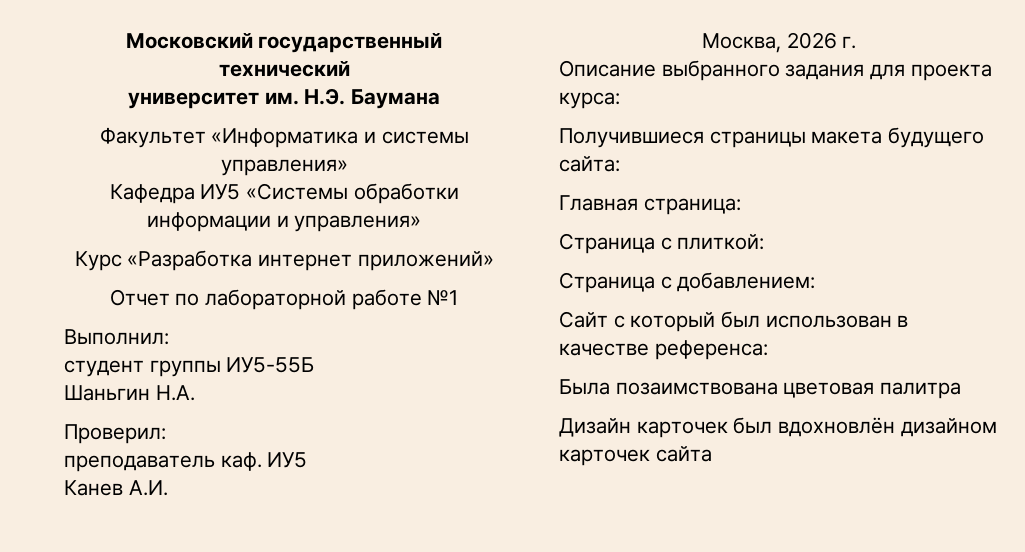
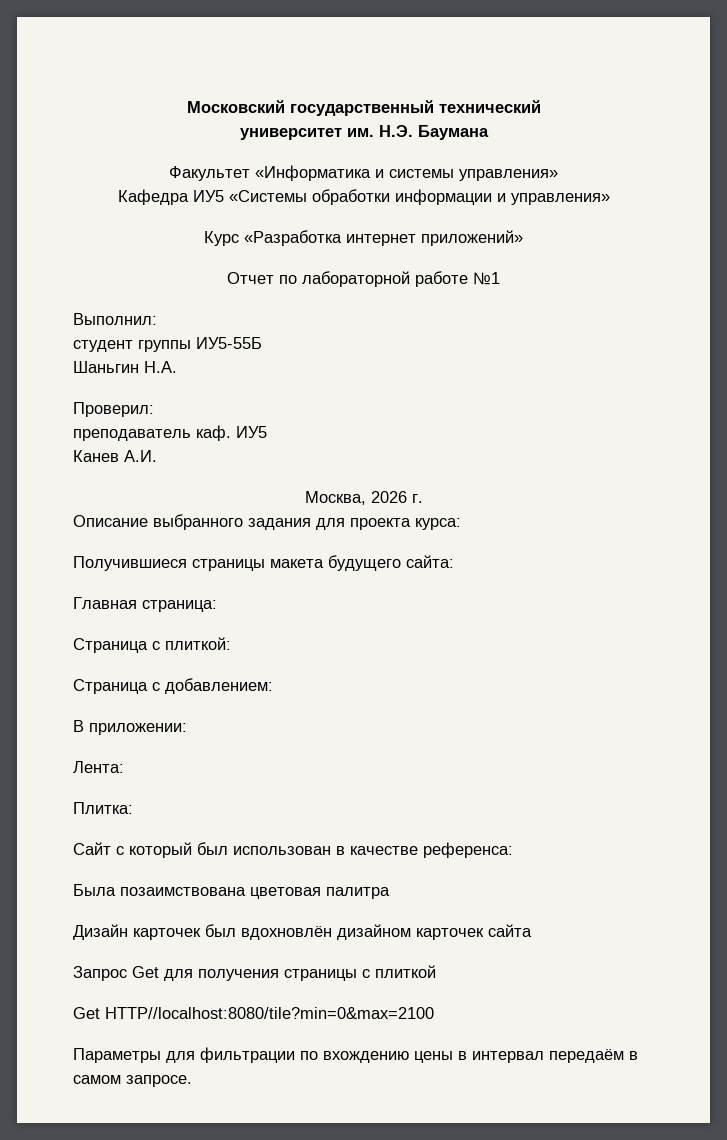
+ В приложении:
+ Лента:
+ Плитка:
+ Запрос Get для получения страницы с плиткой
+ Get HTTP//localhost:8080/tile?min=0&max=2100
+ Параметры для фильтрации по вхождению цены в интервал передаём в самом запросе.

